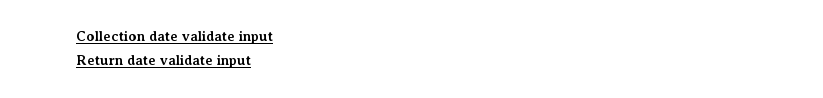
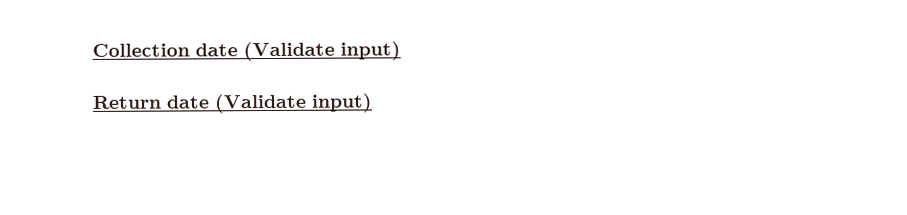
- Collection date validate input
+ Collection date (Validate input)
- Return date validate input
+ Return date (Validate input)

